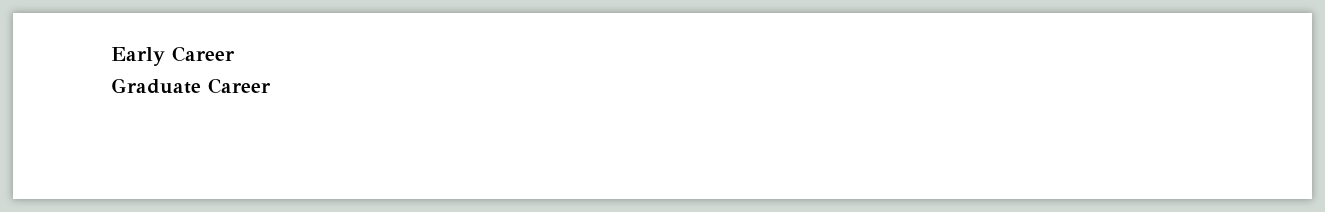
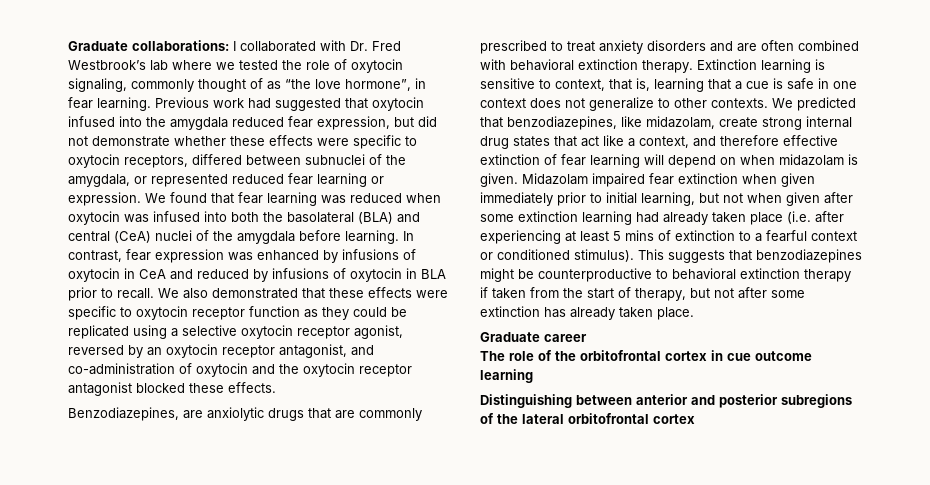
- Early Career
- Graduate Career
+ Graduate collaborations: I collaborated with Dr. Fred Westbrook’s lab where we tested the role of oxytocin signaling, commonly thought of as “the love hormone”, in fear learning. Previous work had suggested that oxytocin infused into the amygdala reduced fear expression, but did not demonstrate whether these effects were specific to oxytocin receptors, differed between subnuclei of the amygdala, or represented reduced fear learning or expression. We found that fear learning was reduced when oxytocin was infused into both the basolateral (BLA) and central (CeA) nuclei of the amygdala before learning. In contrast, fear expression was enhanced by infusions of oxytocin in CeA and reduced by infusions of oxytocin in BLA prior to recall. We also demonstrated that these effects were specific to oxytocin receptor function as they could be replicated using a selective oxytocin receptor agonist, reversed by an oxytocin receptor antagonist, and co-administration of oxytocin and the oxytocin receptor antagonist blocked these effects.
+ Benzodiazepines, are anxiolytic drugs that are commonly prescribed to treat anxiety disorders and are often combined with behavioral extinction therapy. Extinction learning is sensitive to context, that is, learning that a cue is safe in one context does not generalize to other contexts. We predicted that benzodiazepines, like midazolam, create strong internal drug states that act like a context, and therefore effective extinction of fear learning will depend on when midazolam is given. Midazolam impaired fear extinction when given immediately prior to initial learning, but not when given after some extinction learning had already taken place (i.e. after experiencing at least 5 mins of extinction to a fearful context or conditioned stimulus). This suggests that benzodiazepines might be counterproductive to behavioral extinction therapy if taken from the start of therapy, but not after some extinction has already taken place.
+ Graduate career
+ The role of the orbitofrontal cortex in cue outcome learning
+ Distinguishing between anterior and posterior subregions of the lateral orbitofrontal cortex

